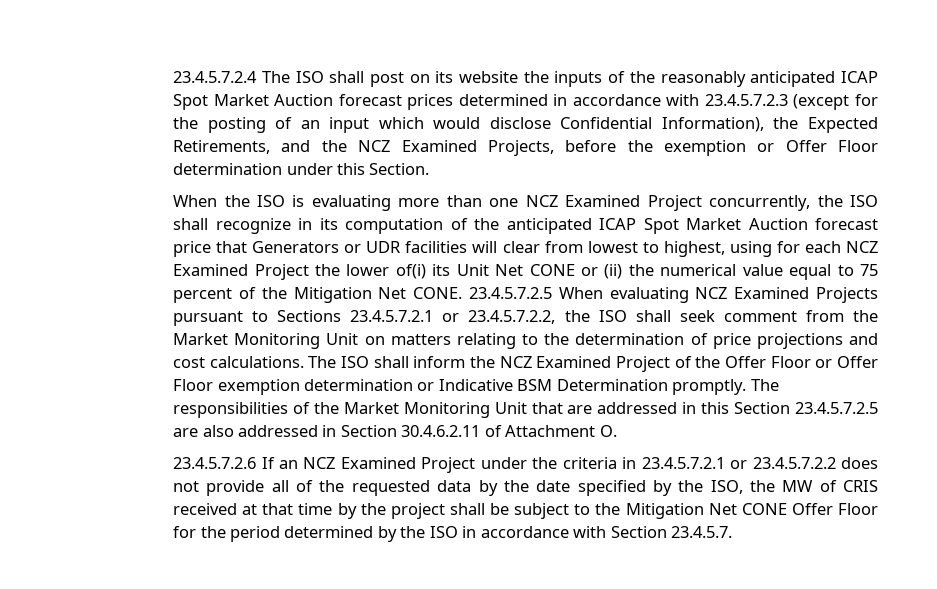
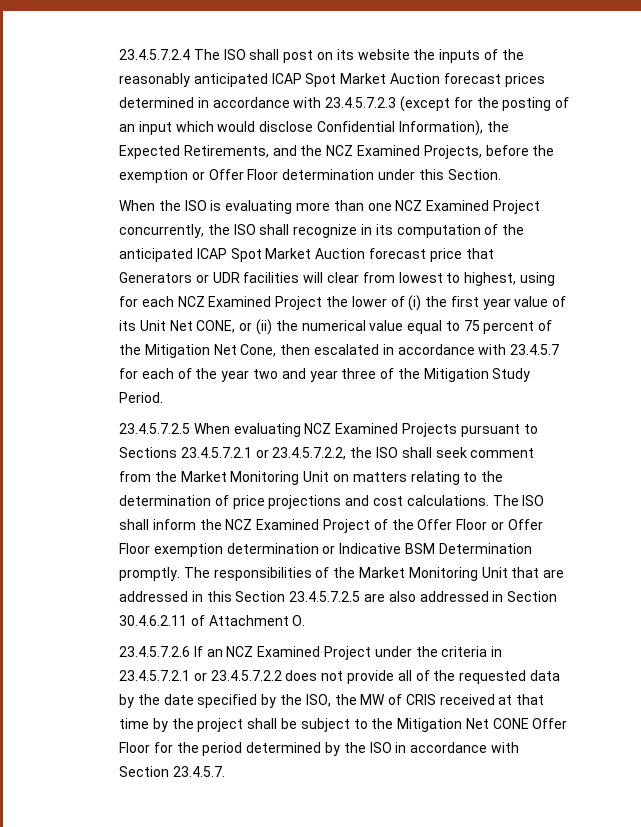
- When the ISO is evaluating more than one NCZ Examined Project concurrently, the ISO shall recognize in its computation of the anticipated ICAP Spot Market Auction forecast price that Generators or UDR facilities will clear from lowest to highest, using for each NCZ Examined Project the lower of(i) its Unit Net CONE or (ii) the numerical value equal to 75 percent of the Mitigation Net CONE. 23.4.5.7.2.5 When evaluating NCZ Examined Projects pursuant to Sections 23.4.5.7.2.1 or 23.4.5.7.2.2, the ISO shall seek comment from the Market Monitoring Unit on matters relating to the determination of price projections and cost calculations.
+ When the ISO is evaluating more than one NCZ Examined Project concurrently, the ISO shall recognize in its computation of the anticipated ICAP Spot Market Auction forecast price that Generators or UDR facilities will clear from lowest to highest, using for each NCZ Examined Project the lower of (i) the first year value of its Unit Net CONE, or (ii) the numerical value equal to 75 percent of the Mitigation Net Cone, then escalated in accordance with 23.4.5.7 for each of the year two and year three of the Mitigation Study Period.
+ 23.4.5.7.2.5 When evaluating NCZ Examined Projects pursuant to Sections 23.4.5.7.2.1 or 23.4.5.7.2.2, the ISO shall seek comment from the Market Monitoring Unit on matters relating to the determination of price projections and cost calculations.

